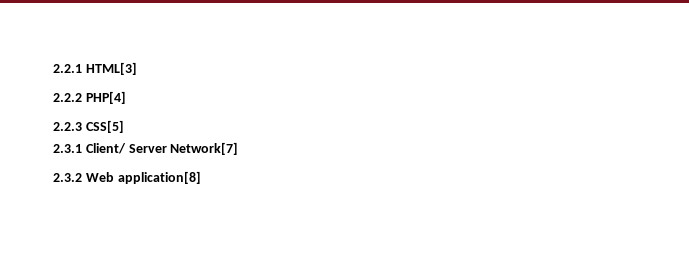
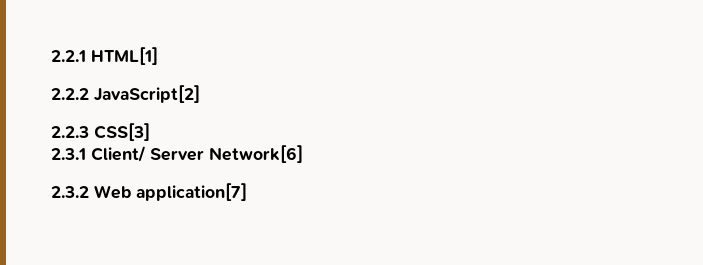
- 2.2.1 HTML[3]
+ 2.2.1 HTML[1]
- 2.2.2 PHP[4]
+ 2.2.2 JavaScript[2]
- 2.2.3 CSS[5]
+ 2.2.3 CSS[3]
- 2.3.1 Client/ Server Network[7]
+ 2.3.1 Client/ Server Network[6]
- 2.3.2 Web application[8]
+ 2.3.2 Web application[7]

